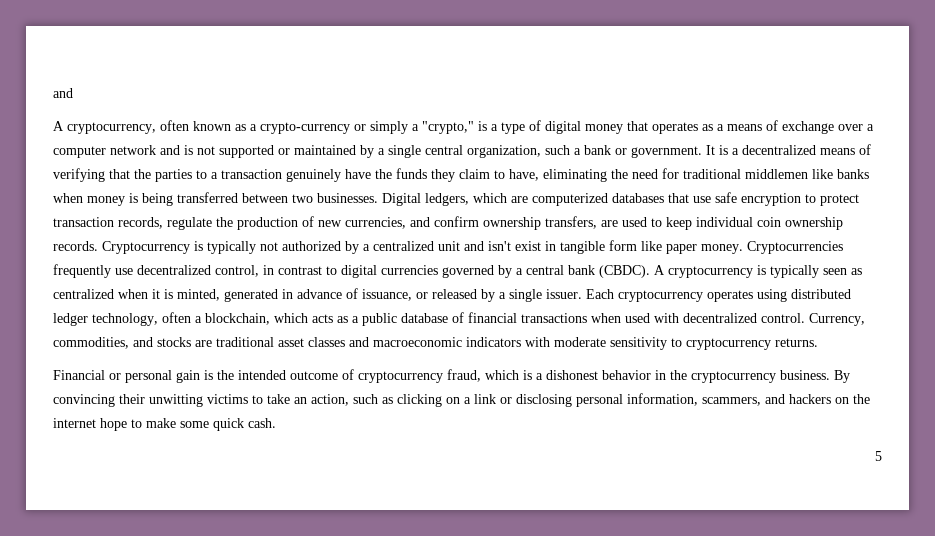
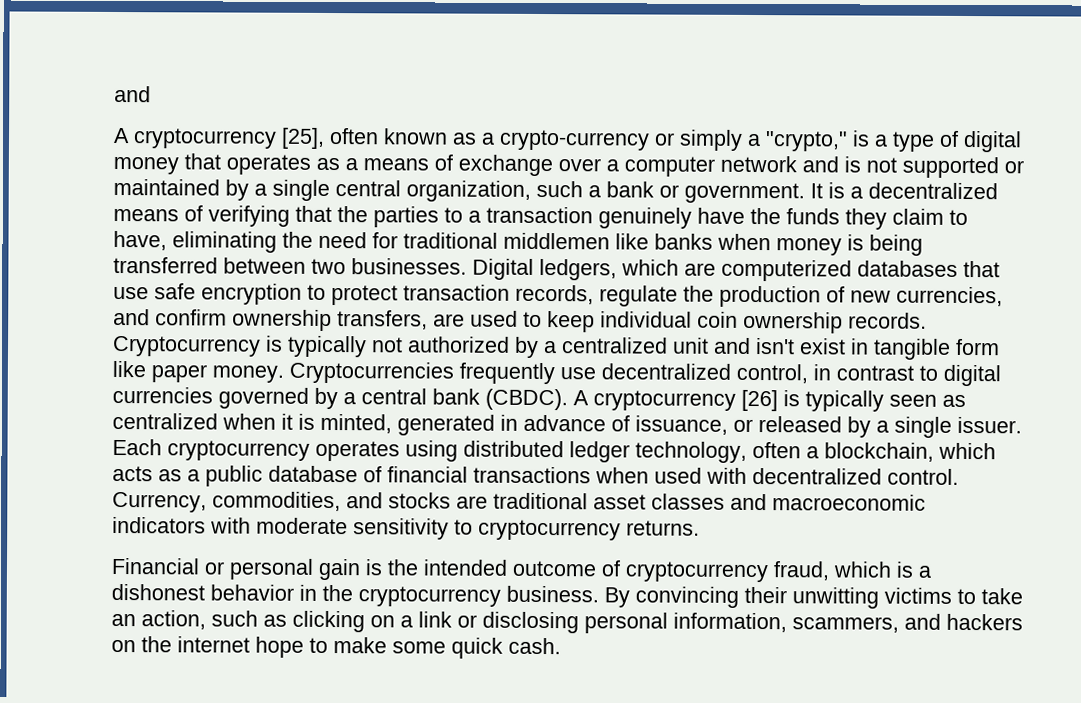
- A cryptocurrency, often known as a crypto-currency or simply a "crypto," is a type of digital money that operates as a means of exchange over a computer network and is not supported or maintained by a single central organization, such a bank or government.
+ A cryptocurrency [25], often known as a crypto-currency or simply a "crypto," is a type of digital money that operates as a means of exchange over a computer network and is not supported or maintained by a single central organization, such a bank or government.
- A cryptocurrency is typically seen as centralized when it is minted, generated in advance of issuance, or released by a single issuer.
+ A cryptocurrency [26] is typically seen as centralized when it is minted, generated in advance of issuance, or released by a single issuer.
- 5

